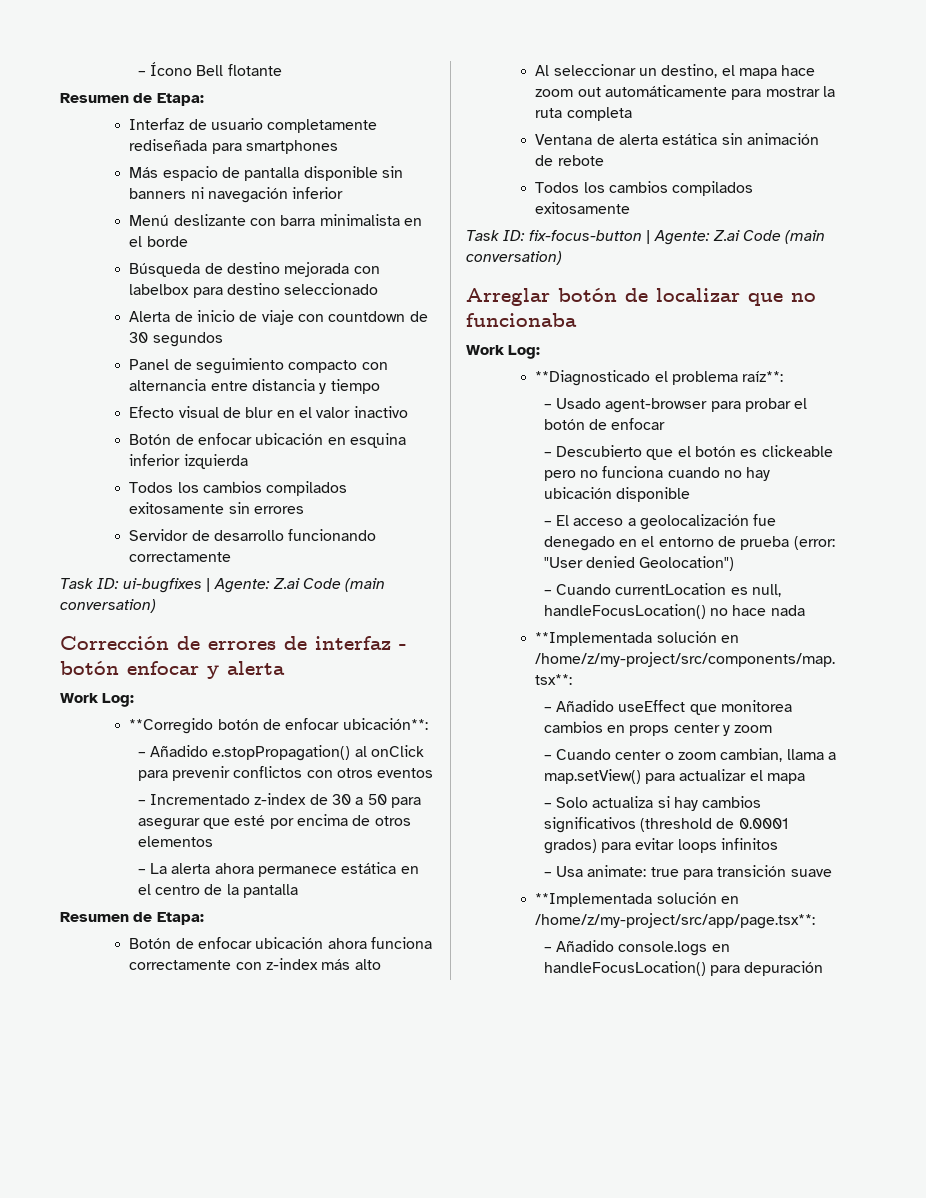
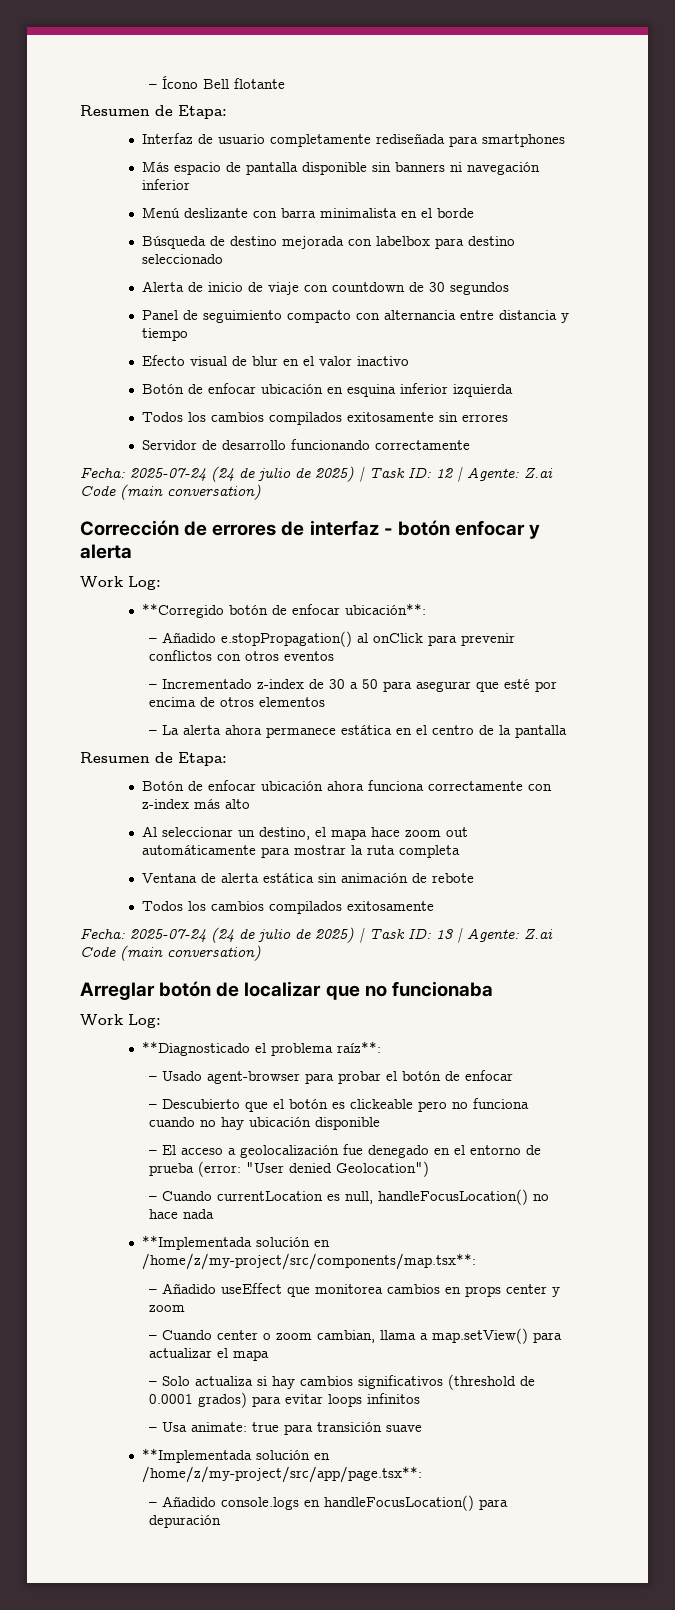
- Task ID: ui-bugfixes | Agente: Z.ai Code (main conversation)
+ Fecha: 2025-07-24 (24 de julio de 2025) | Task ID: 12 | Agente: Z.ai Code (main conversation)
- Task ID: fix-focus-button | Agente: Z.ai Code (main conversation)
+ Fecha: 2025-07-24 (24 de julio de 2025) | Task ID: 13 | Agente: Z.ai Code (main conversation)

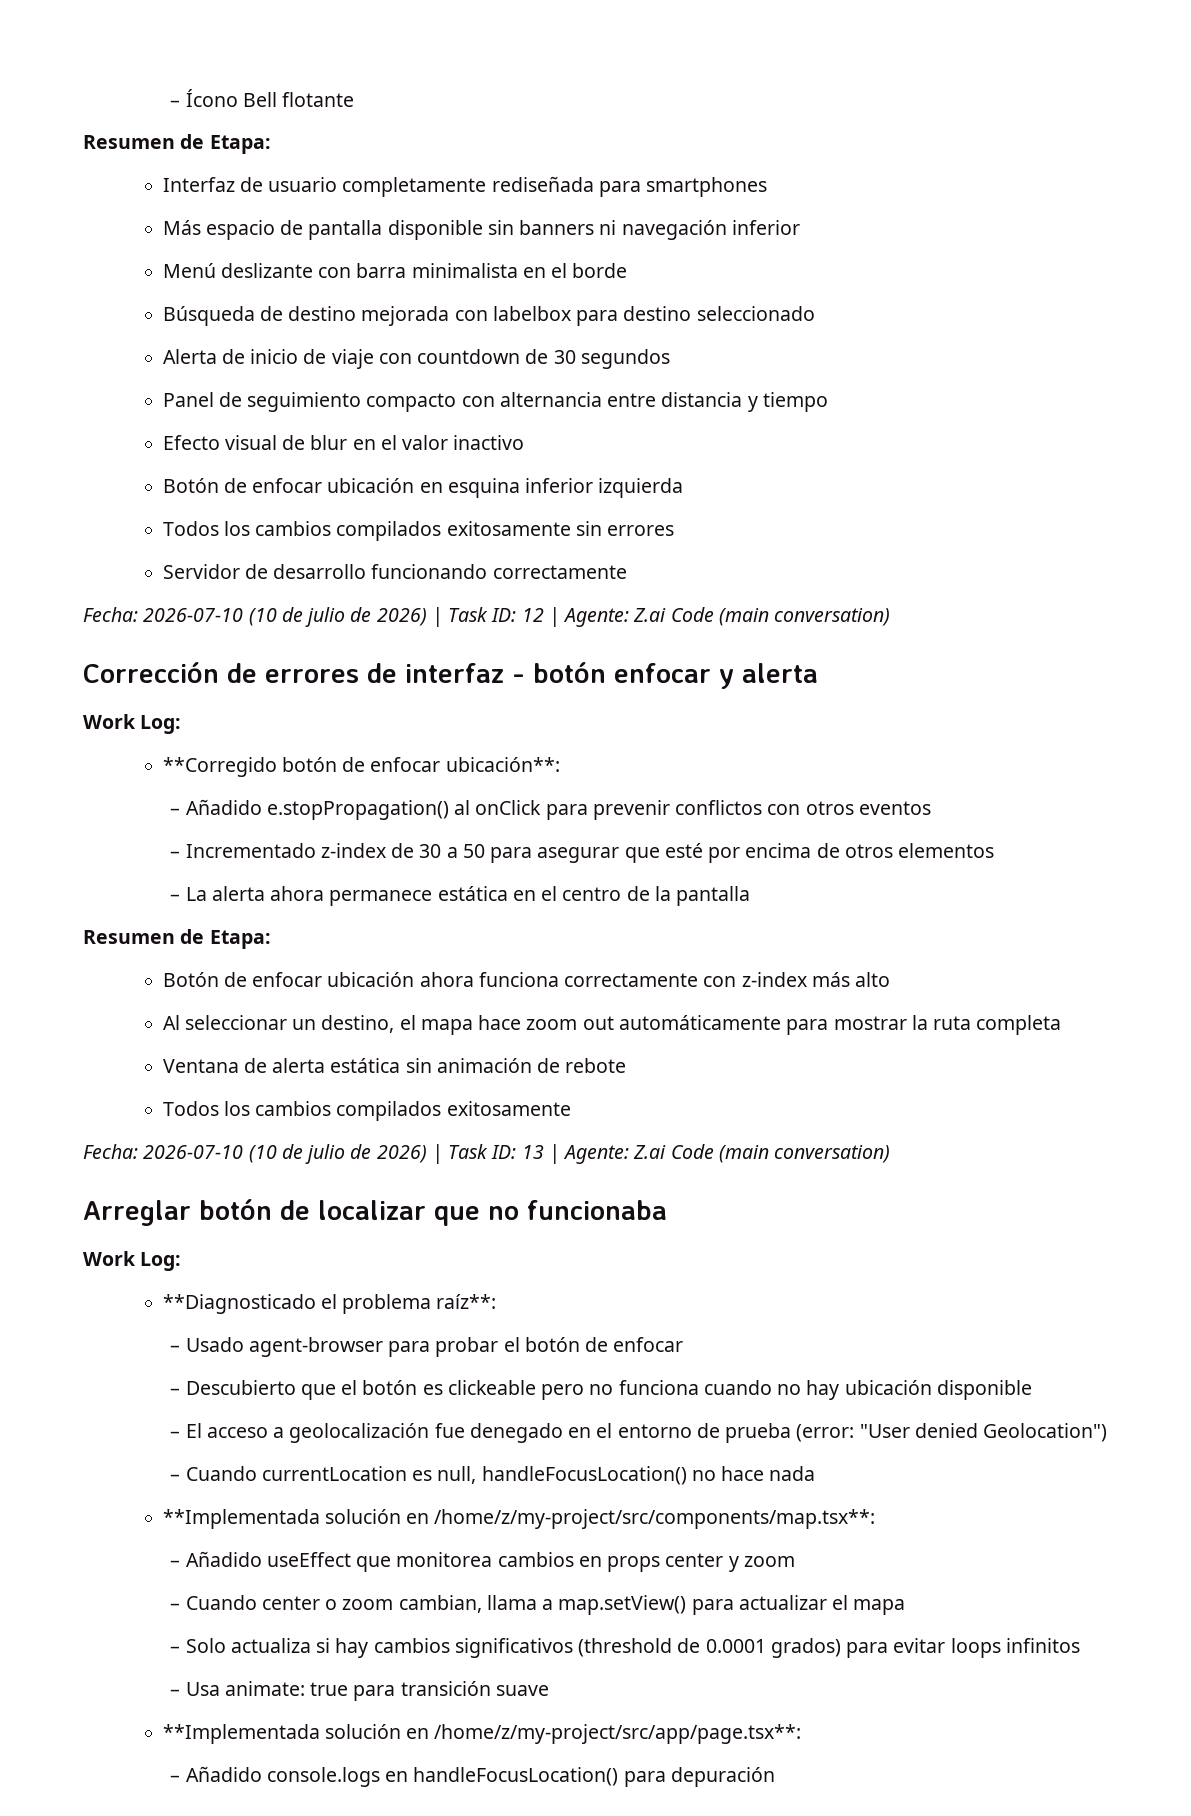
- Fecha: 2025-07-24 (24 de julio de 2025) | Task ID: 12 | Agente: Z.ai Code (main conversation)
+ Fecha: 2026-07-10 (10 de julio de 2026) | Task ID: 12 | Agente: Z.ai Code (main conversation)
- Fecha: 2025-07-24 (24 de julio de 2025) | Task ID: 13 | Agente: Z.ai Code (main conversation)
+ Fecha: 2026-07-10 (10 de julio de 2026) | Task ID: 13 | Agente: Z.ai Code (main conversation)

